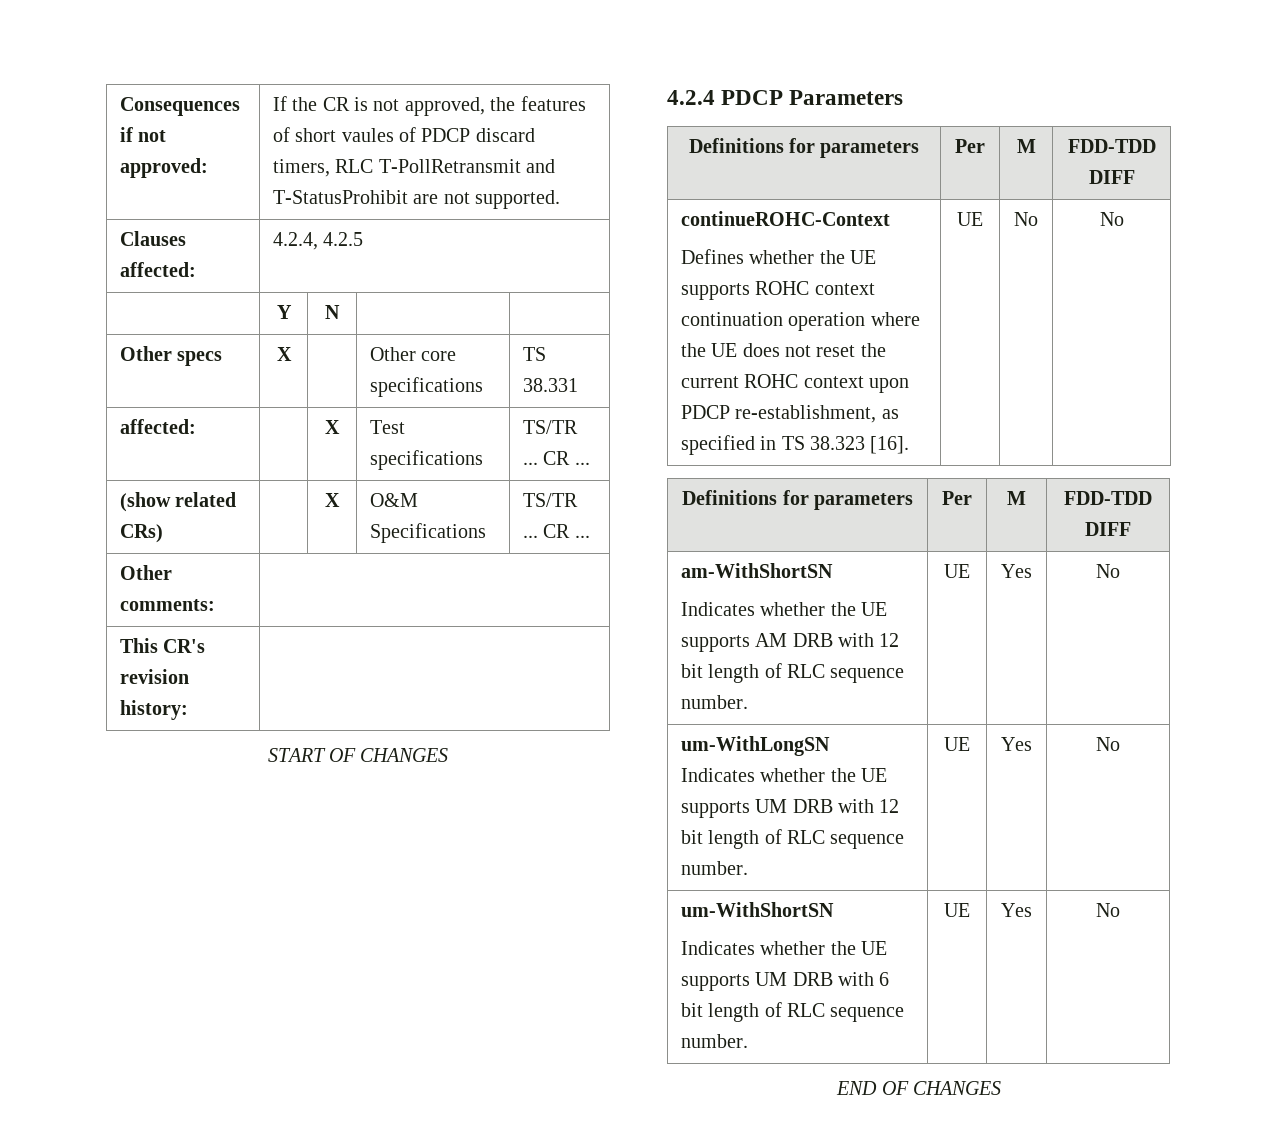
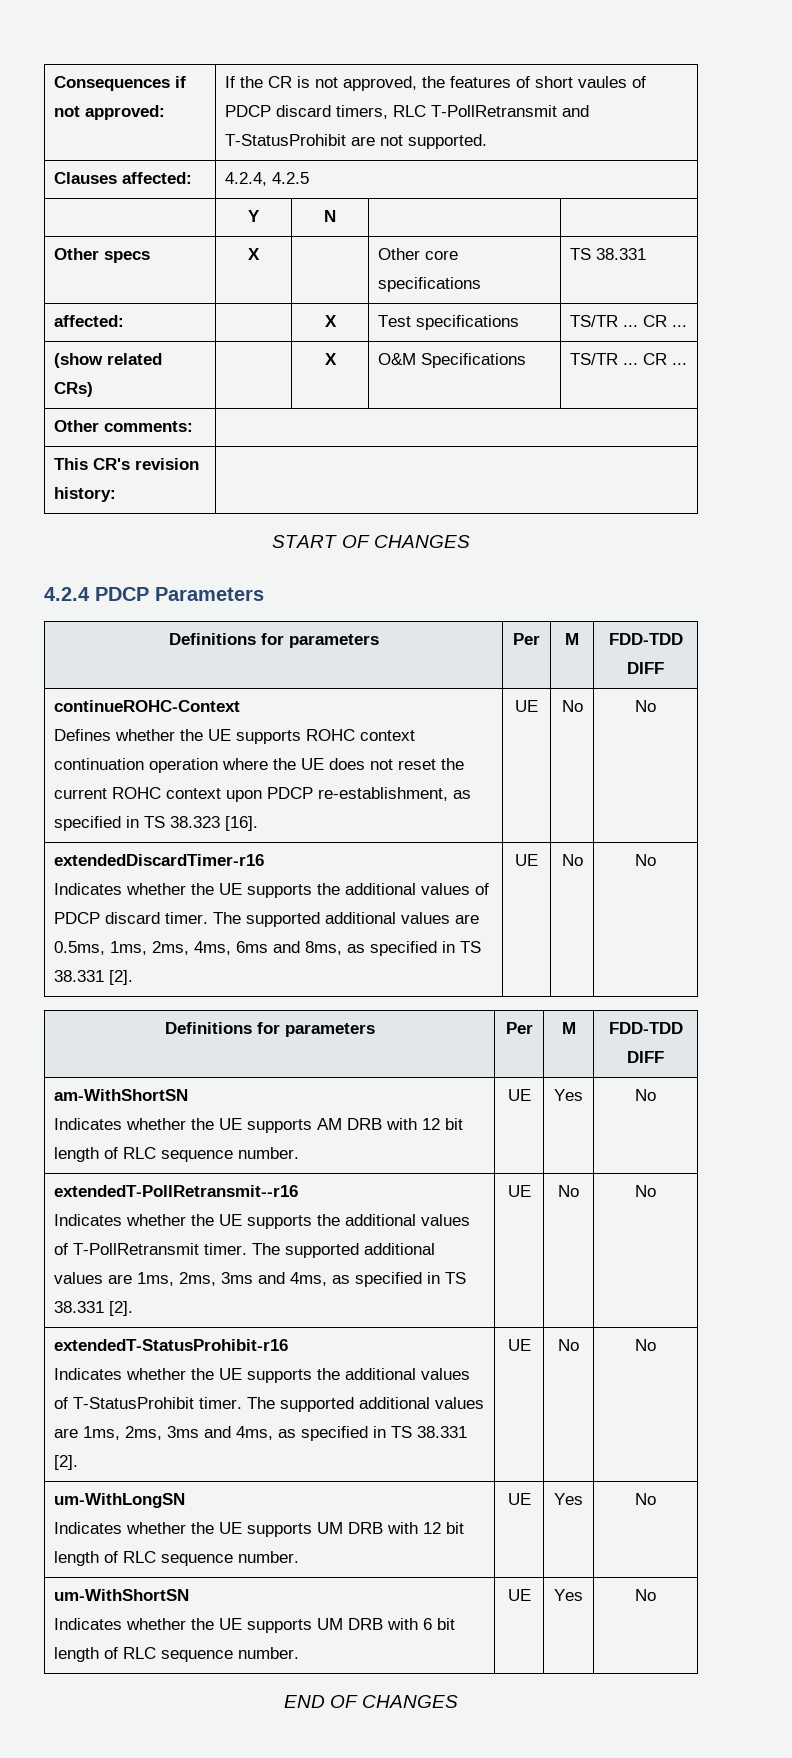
+ extendedDiscardTimer-r16
+ Indicates whether the UE supports the additional values of PDCP discard timer. The supported additional values are 0.5ms, 1ms, 2ms, 4ms, 6ms and 8ms, as specified in TS 38.331 [2]. | UE | No | No
+ extendedT-PollRetransmit--r16
+ Indicates whether the UE supports the additional values of T-PollRetransmit timer. The supported additional values are 1ms, 2ms, 3ms and 4ms, as specified in TS 38.331 [2]. | UE | No | No
+ extendedT-StatusProhibit-r16
+ Indicates whether the UE supports the additional values of T-StatusProhibit timer. The supported additional values are 1ms, 2ms, 3ms and 4ms, as specified in TS 38.331 [2]. | UE | No | No

